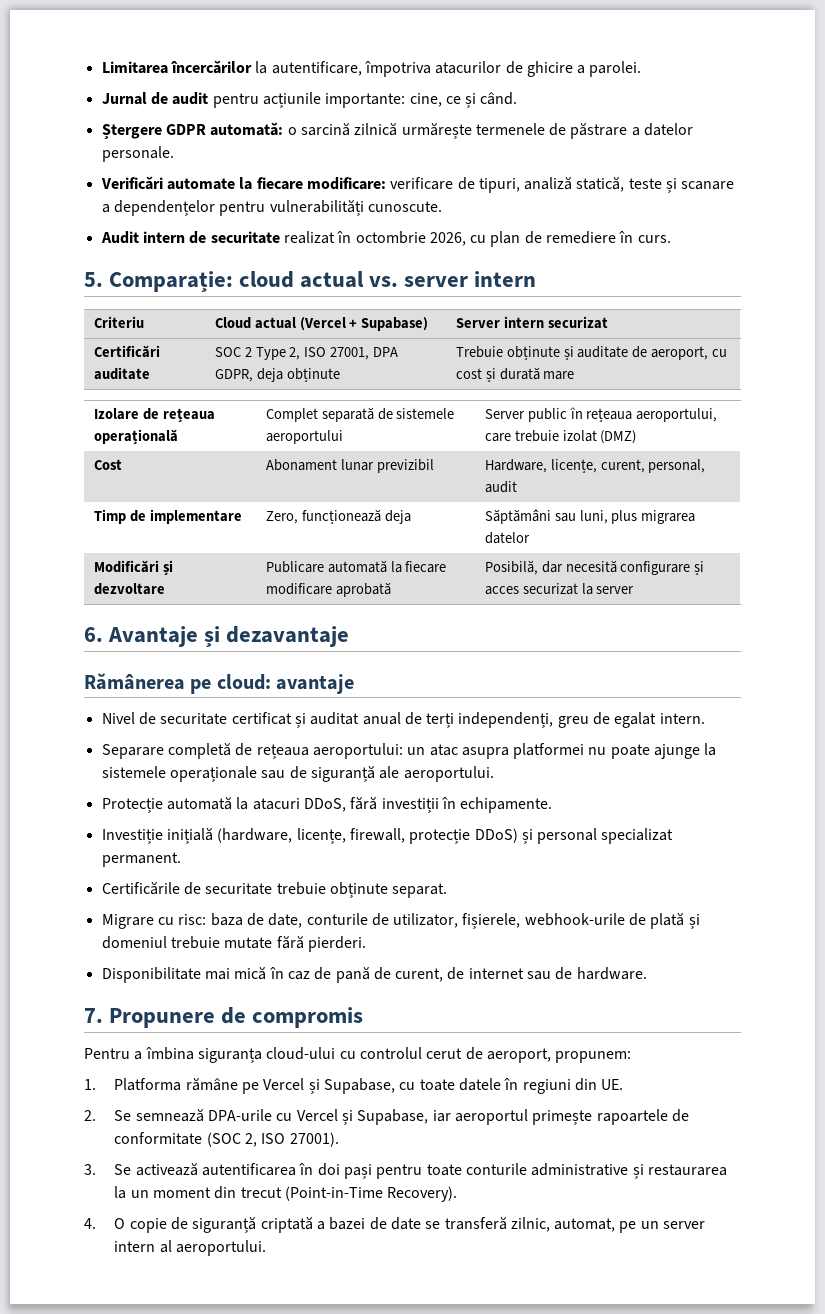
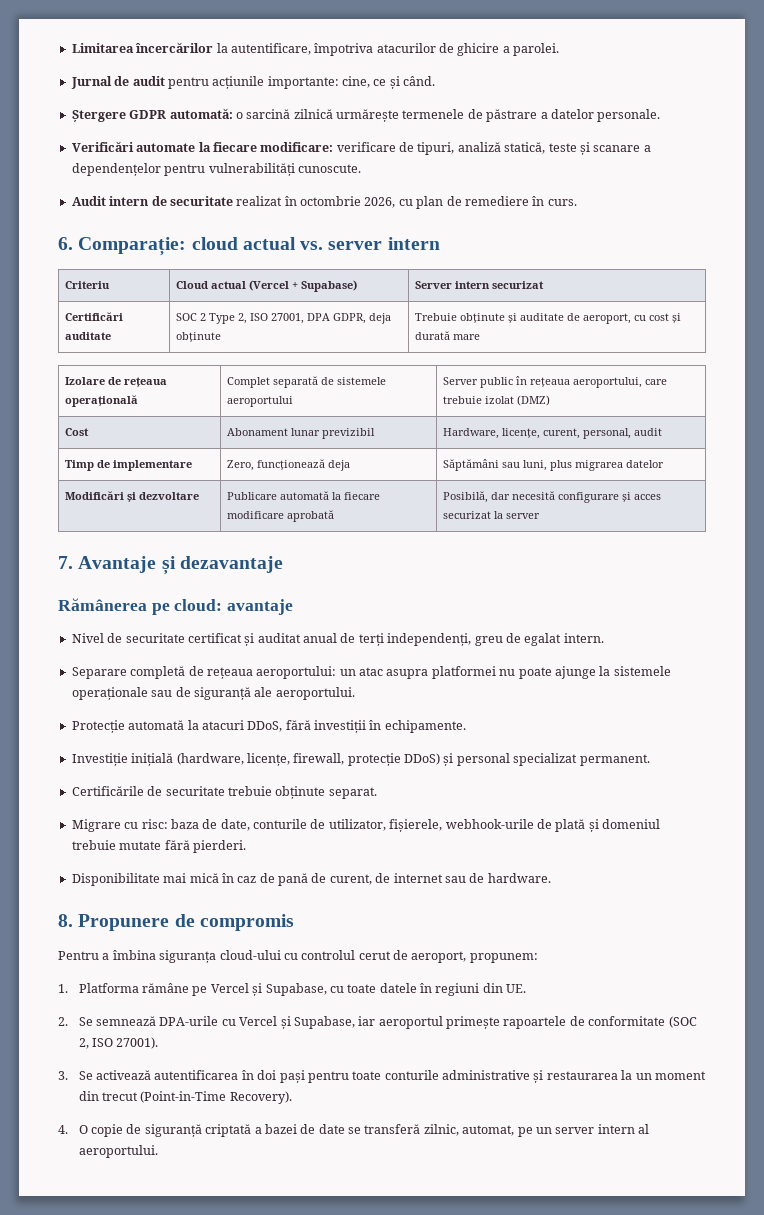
- 5. Comparație: cloud actual vs. server intern
+ 6. Comparație: cloud actual vs. server intern
- 6. Avantaje și dezavantaje
+ 7. Avantaje și dezavantaje
- 7. Propunere de compromis
+ 8. Propunere de compromis

